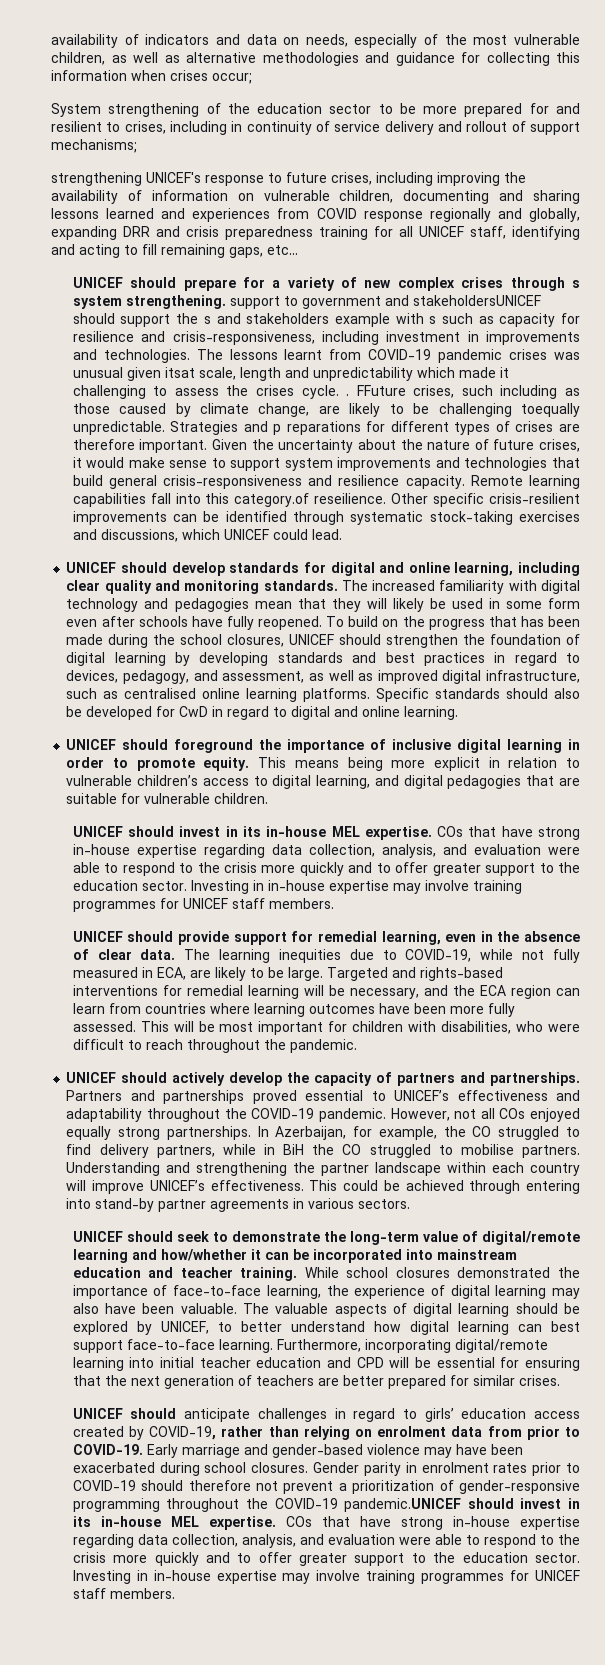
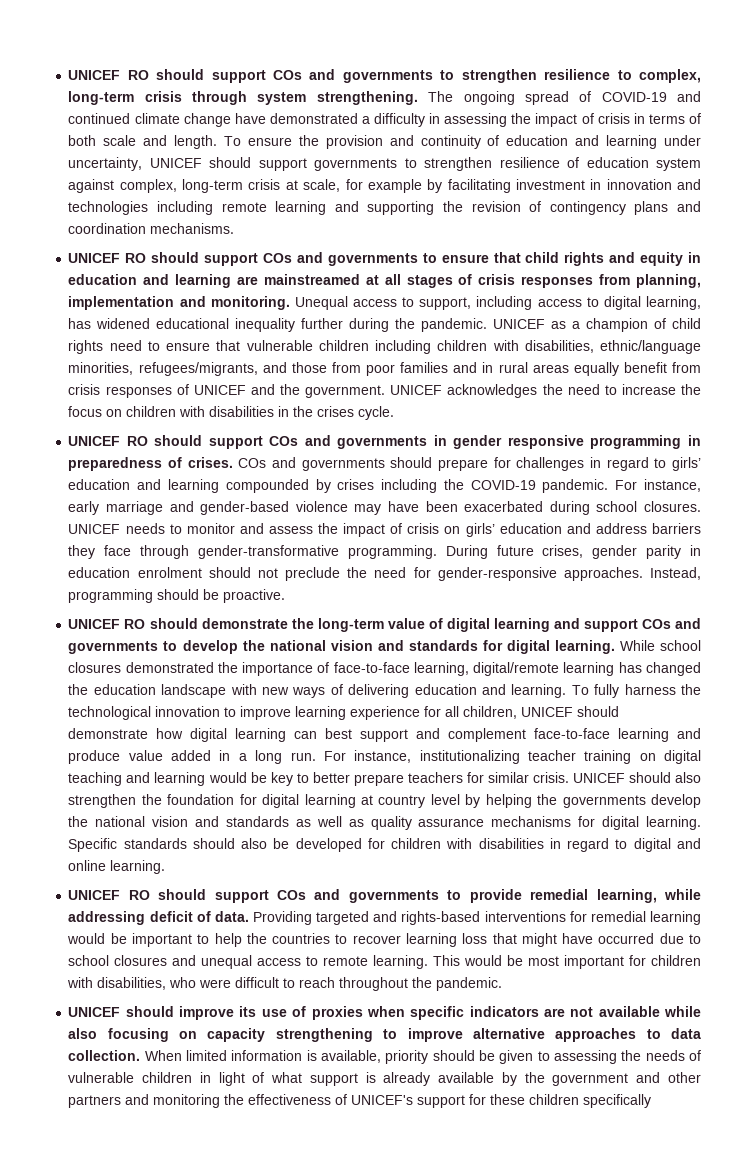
- availability of indicators and data on needs, especially of the most vulnerable children, as well as alternative methodologies and guidance for collecting this information when crises occur;
- System strengthening of the education sector to be more prepared for and resilient to crises, including in continuity of service delivery and rollout of support mechanisms;
- strengthening UNICEF's response to future crises, including improving the availability of information on vulnerable children, documenting and sharing lessons learned and experiences from COVID response regionally and globally, expanding DRR and crisis preparedness training for all UNICEF staff, identifying and acting to fill remaining gaps, etc...
- UNICEF should prepare for a variety of new complex crises through s system strengthening. support to government and stakeholdersUNICEF should support the s and stakeholders example with s such as capacity for resilience and crisis-responsiveness, including investment in improvements and technologies. The lessons learnt from COVID-19 pandemic crises was unusual given itsat scale, length and unpredictability which made it challenging to assess the crises cycle. . FFuture crises, such including as those caused by climate change, are likely to be challenging toequally unpredictable. Strategies and p reparations for different types of crises are therefore important. Given the uncertainty about the nature of future crises, it would make sense to support system improvements and technologies that build general crisis-responsiveness and resilience capacity. Remote learning capabilities fall into this category.of reseilience. Other specific crisis-resilient improvements can be identified through systematic stock-taking exercises and discussions, which UNICEF could lead.
- UNICEF should develop standards for digital and online learning, including clear quality and monitoring standards. The increased familiarity with digital technology and pedagogies mean that they will likely be used in some form even after schools have fully reopened. To build on the progress that has been made during the school closures, UNICEF should strengthen the foundation of digital learning by developing standards and best practices in regard to devices, pedagogy, and assessment, as well as improved digital infrastructure, such as centralised online learning platforms.
+ UNICEF RO should support COs and governments to strengthen resilience to complex, long-term crisis through system strengthening. The ongoing spread of COVID-19 and continued climate change have demonstrated a difficulty in assessing the impact of crisis in terms of both scale and length. To ensure the provision and continuity of education and learning under uncertainty, UNICEF should support governments to strengthen resilience of education system against complex, long-term crisis at scale, for example by facilitating investment in innovation and technologies including remote learning and supporting the revision of contingency plans and coordination mechanisms.
+ UNICEF RO should support COs and governments to ensure that child rights and equity in education and learning are mainstreamed at all stages of crisis responses from planning, implementation and monitoring. Unequal access to support, including access to digital learning, has widened educational inequality further during the pandemic. UNICEF as a champion of child rights need to ensure that vulnerable children including children with disabilities, ethnic/language minorities, refugees/migrants, and those from poor families and in rural areas equally benefit from crisis responses of UNICEF and the government. UNICEF acknowledges the need to increase the focus on children with disabilities in the crises cycle.
+ UNICEF RO should support COs and governments in gender responsive programming in preparedness of crises. COs and governments should prepare for challenges in regard to girls’ education and learning compounded by crises including the COVID-19 pandemic. For instance, early marriage and gender-based violence may have been exacerbated during school closures. UNICEF needs to monitor and assess the impact of crisis on girls’ education and address barriers they face through gender-transformative programming. During future crises, gender parity in education enrolment should not preclude the need for gender-responsive approaches. Instead, programming should be proactive.
+ UNICEF RO should demonstrate the long-term value of digital learning and support COs and governments to develop the national vision and standards for digital learning. While school closures demonstrated the importance of face-to-face learning, digital/remote learning has changed the education landscape with new ways of delivering education and learning. To fully harness the technological innovation to improve learning experience for all children, UNICEF should demonstrate how digital learning can best support and complement face-to-face learning and produce value added in a long run. For instance, institutionalizing teacher training on digital teaching and learning would be key to better prepare teachers for similar crisis. UNICEF should also strengthen the foundation for digital learning at country level by helping the governments develop the national vision and standards as well as quality assurance mechanisms for digital learning.
- Specific standards should also be developed for CwD in regard to digital and online learning.
+ Specific standards should also be developed for children with disabilities in regard to digital and online learning.
- UNICEF should foreground the importance of inclusive digital learning in order to promote equity. This means being more explicit in relation to vulnerable children’s access to digital learning, and digital pedagogies that are suitable for vulnerable children.
- UNICEF should invest in its in-house MEL expertise. COs that have strong in-house expertise regarding data collection, analysis, and evaluation were able to respond to the crisis more quickly and to offer greater support to the education sector. Investing in in-house expertise may involve training programmes for UNICEF staff members.
- UNICEF should provide support for remedial learning, even in the absence of clear data. The learning inequities due to COVID-19, while not fully measured in ECA, are likely to be large. Targeted and rights-based interventions for remedial learning will be necessary, and the ECA region can learn from countries where learning outcomes have been more fully assessed. This will be most important for children with disabilities, who were difficult to reach throughout the pandemic.
+ UNICEF RO should support COs and governments to provide remedial learning, while addressing deficit of data. Providing targeted and rights-based interventions for remedial learning would be important to help the countries to recover learning loss that might have occurred due to school closures and unequal access to remote learning. This would be most important for children with disabilities, who were difficult to reach throughout the pandemic.
- UNICEF should actively develop the capacity of partners and partnerships. Partners and partnerships proved essential to UNICEF’s effectiveness and adaptability throughout the COVID-19 pandemic. However, not all COs enjoyed equally strong partnerships. In Azerbaijan, for example, the CO struggled to find delivery partners, while in BiH the CO struggled to mobilise partners. Understanding and strengthening the partner landscape within each country will improve UNICEF’s effectiveness. This could be achieved through entering into stand-by partner agreements in various sectors.
- UNICEF should seek to demonstrate the long-term value of digital/remote learning and how/whether it can be incorporated into mainstream education and teacher training. While school closures demonstrated the importance of face-to-face learning, the experience of digital learning may also have been valuable. The valuable aspects of digital learning should be explored by UNICEF, to better understand how digital learning can best support face-to-face learning. Furthermore, incorporating digital/remote learning into initial teacher education and CPD will be essential for ensuring that the next generation of teachers are better prepared for similar crises.
- UNICEF should anticipate challenges in regard to girls’ education access created by COVID-19, rather than relying on enrolment data from prior to COVID-19. Early marriage and gender-based violence may have been exacerbated during school closures. Gender parity in enrolment rates prior to COVID-19 should therefore not prevent a prioritization of gender-responsive programming throughout the COVID-19 pandemic.UNICEF should invest in its in-house MEL expertise. COs that have strong in-house expertise regarding data collection, analysis, and evaluation were able to respond to the crisis more quickly and to offer greater support to the education sector. Investing in in-house expertise may involve training programmes for UNICEF staff members.
+ UNICEF should improve its use of proxies when specific indicators are not available while also focusing on capacity strengthening to improve alternative approaches to data collection. When limited information is available, priority should be given to assessing the needs of vulnerable children in light of what support is already available by the government and other partners and monitoring the effectiveness of UNICEF's support for these children specifically

